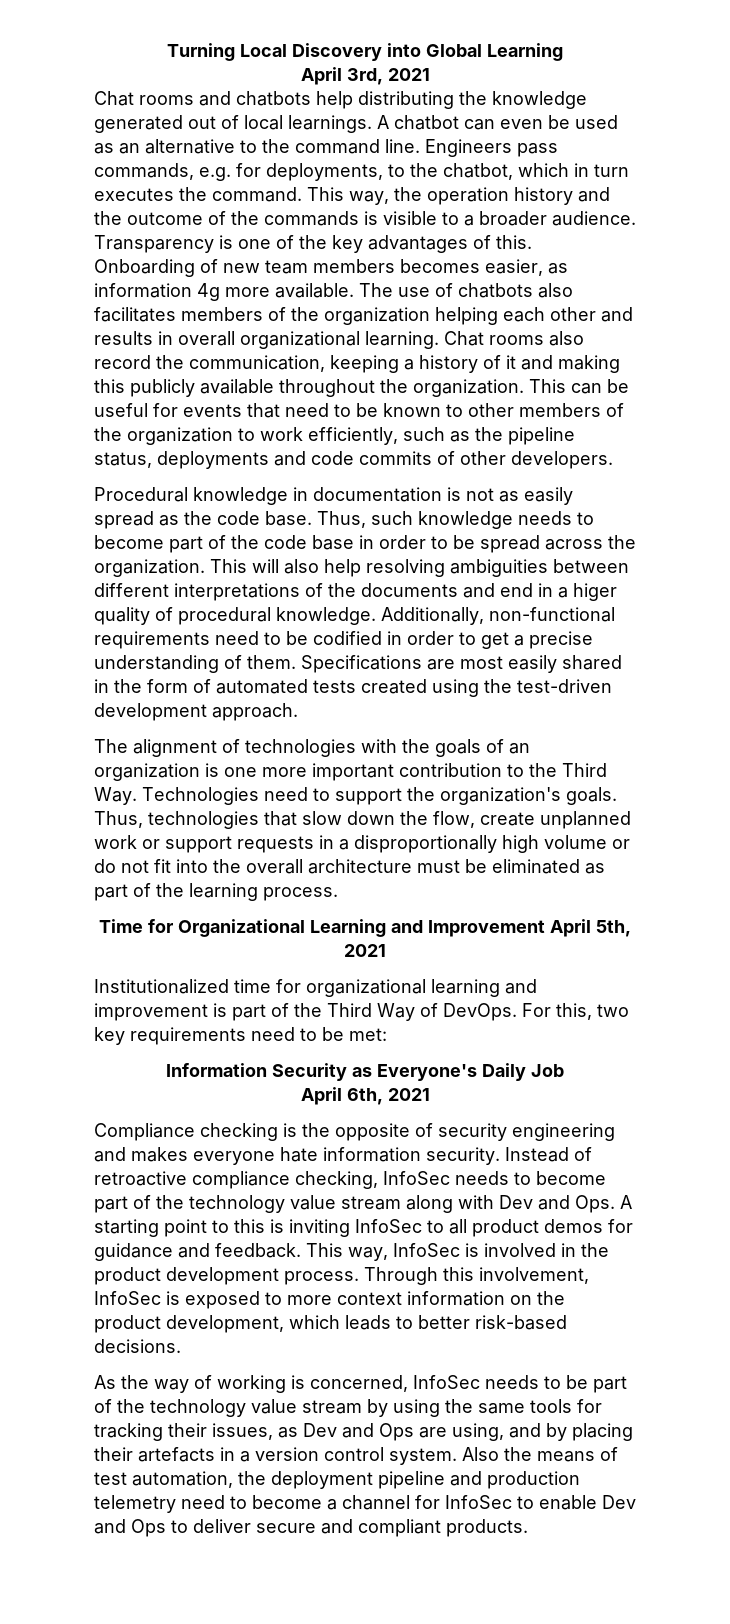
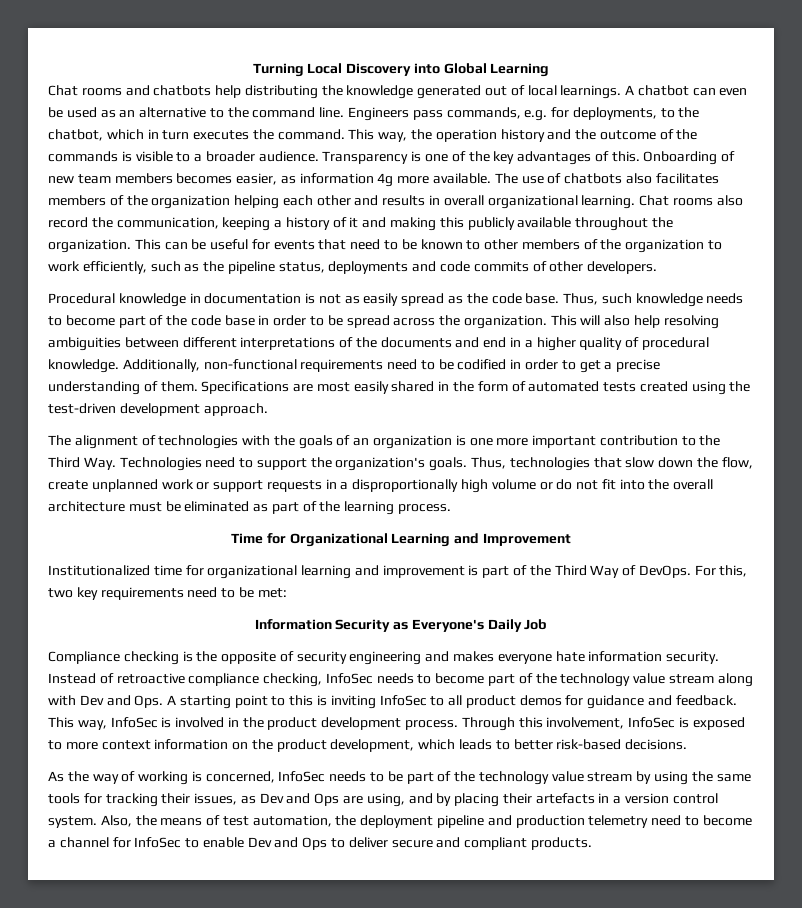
- April 3rd, 2021
- This will also help resolving ambiguities between different interpretations of the documents and end in a higer quality of procedural knowledge.
+ This will also help resolving ambiguities between different interpretations of the documents and end in a higher quality of procedural knowledge.
- Time for Organizational Learning and Improvement April 5th, 2021
+ Time for Organizational Learning and Improvement
- April 6th, 2021
- Also the means of test automation, the deployment pipeline and production telemetry need to become a channel for InfoSec to enable Dev and Ops to deliver secure and compliant products.
+ Also, the means of test automation, the deployment pipeline and production telemetry need to become a channel for InfoSec to enable Dev and Ops to deliver secure and compliant products.

